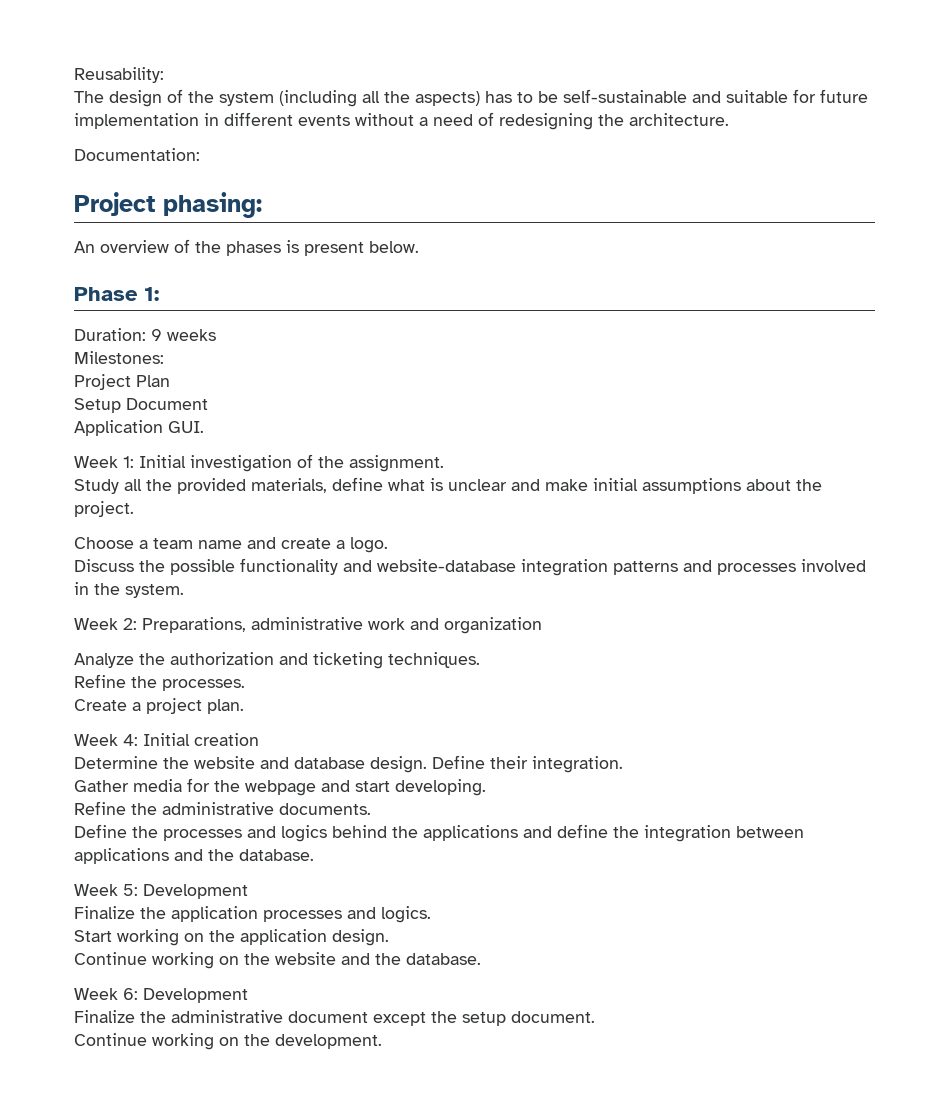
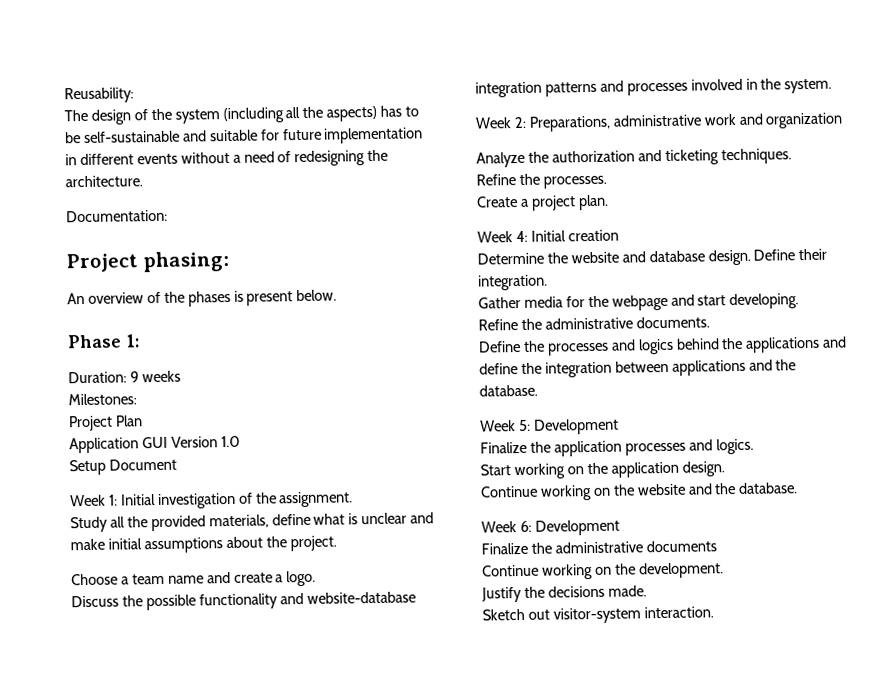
+ Application GUI Version 1.0
- Application GUI.
- Finalize the administrative document except the setup document.
+ Finalize the administrative documents
+ Justify the decisions made.
+ Sketch out visitor-system interaction.

